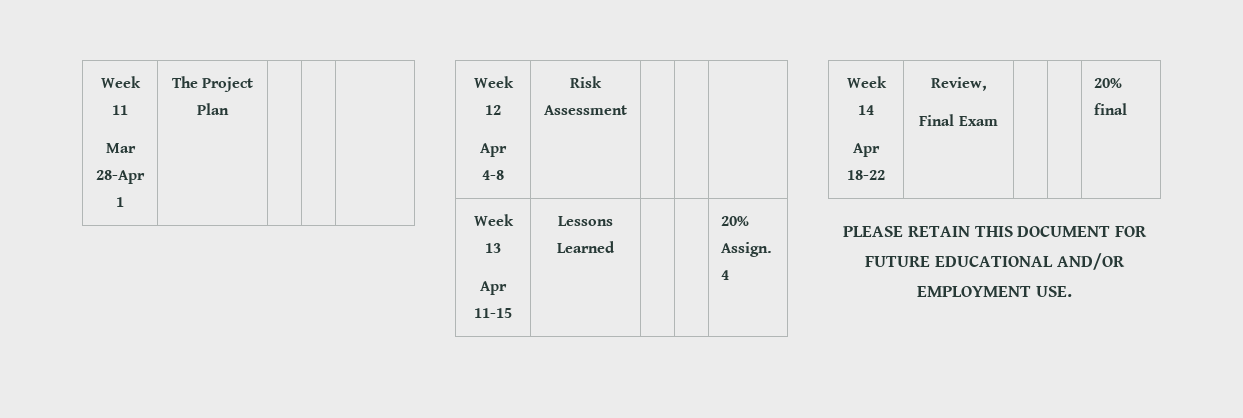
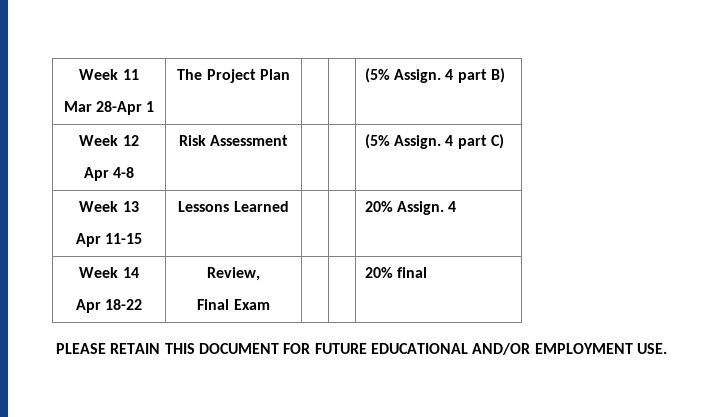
  Week 11
- Mar 28-Apr 1 | The Project Plan | | |
+ Mar 28-Apr 1 | The Project Plan | | | (5% Assign. 4 part B)
  Week 12
- Apr 4-8 | Risk Assessment | | |
+ Apr 4-8 | Risk Assessment | | | (5% Assign. 4 part C)

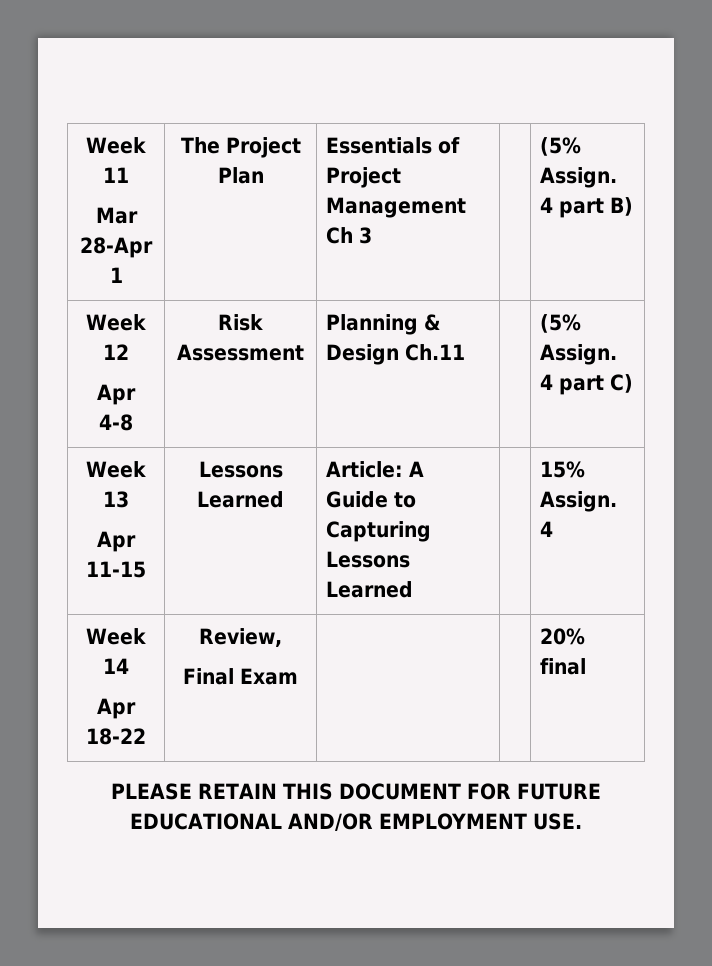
  Week 11
- Mar 28-Apr 1 | The Project Plan | | | (5% Assign. 4 part B)
+ Mar 28-Apr 1 | The Project Plan | Essentials of Project Management Ch 3 | | (5% Assign. 4 part B)
  Week 12
- Apr 4-8 | Risk Assessment | | | (5% Assign. 4 part C)
+ Apr 4-8 | Risk Assessment | Planning & Design Ch.11 | | (5% Assign. 4 part C)
  Week 13
- Apr 11-15 | Lessons Learned | | | 20% Assign. 4
+ Apr 11-15 | Lessons Learned | Article: A Guide to Capturing Lessons Learned | | 15% Assign. 4

